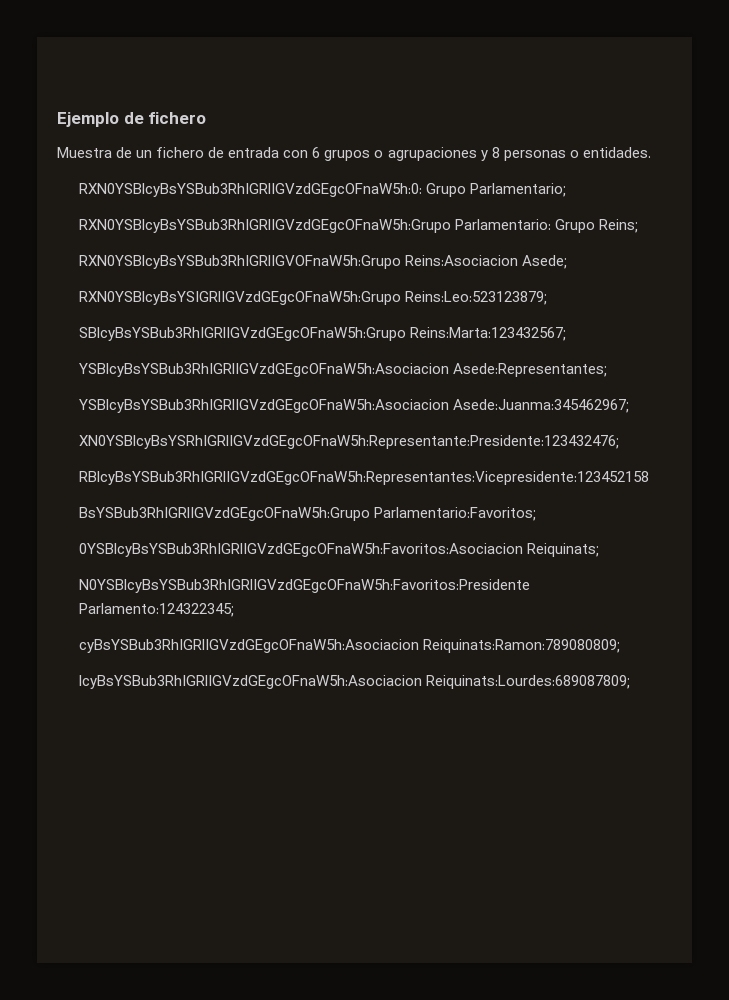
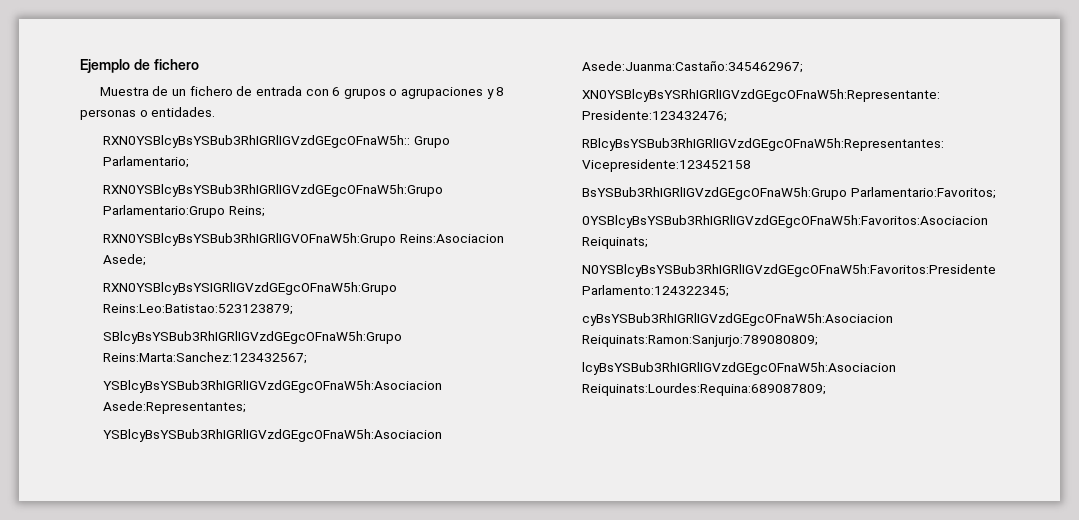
- RXN0YSBlcyBsYSBub3RhIGRlIGVzdGEgcOFnaW5h:0: Grupo Parlamentario;
+ RXN0YSBlcyBsYSBub3RhIGRlIGVzdGEgcOFnaW5h:: Grupo Parlamentario;
- RXN0YSBlcyBsYSBub3RhIGRlIGVzdGEgcOFnaW5h:Grupo Parlamentario: Grupo Reins;
+ RXN0YSBlcyBsYSBub3RhIGRlIGVzdGEgcOFnaW5h:Grupo Parlamentario:Grupo Reins;
- RXN0YSBlcyBsYSIGRlIGVzdGEgcOFnaW5h:Grupo Reins:Leo:523123879;
+ RXN0YSBlcyBsYSIGRlIGVzdGEgcOFnaW5h:Grupo Reins:Leo:Batistao:523123879;
- SBlcyBsYSBub3RhIGRlIGVzdGEgcOFnaW5h:Grupo Reins:Marta:123432567;
+ SBlcyBsYSBub3RhIGRlIGVzdGEgcOFnaW5h:Grupo Reins:Marta:Sanchez:123432567;
- YSBlcyBsYSBub3RhIGRlIGVzdGEgcOFnaW5h:Asociacion Asede:Juanma:345462967;
+ YSBlcyBsYSBub3RhIGRlIGVzdGEgcOFnaW5h:Asociacion Asede:Juanma:Castaño:345462967;
- cyBsYSBub3RhIGRlIGVzdGEgcOFnaW5h:Asociacion Reiquinats:Ramon:789080809;
+ cyBsYSBub3RhIGRlIGVzdGEgcOFnaW5h:Asociacion Reiquinats:Ramon:Sanjurjo:789080809;
- lcyBsYSBub3RhIGRlIGVzdGEgcOFnaW5h:Asociacion Reiquinats:Lourdes:689087809;
+ lcyBsYSBub3RhIGRlIGVzdGEgcOFnaW5h:Asociacion Reiquinats:Lourdes:Requina:689087809;

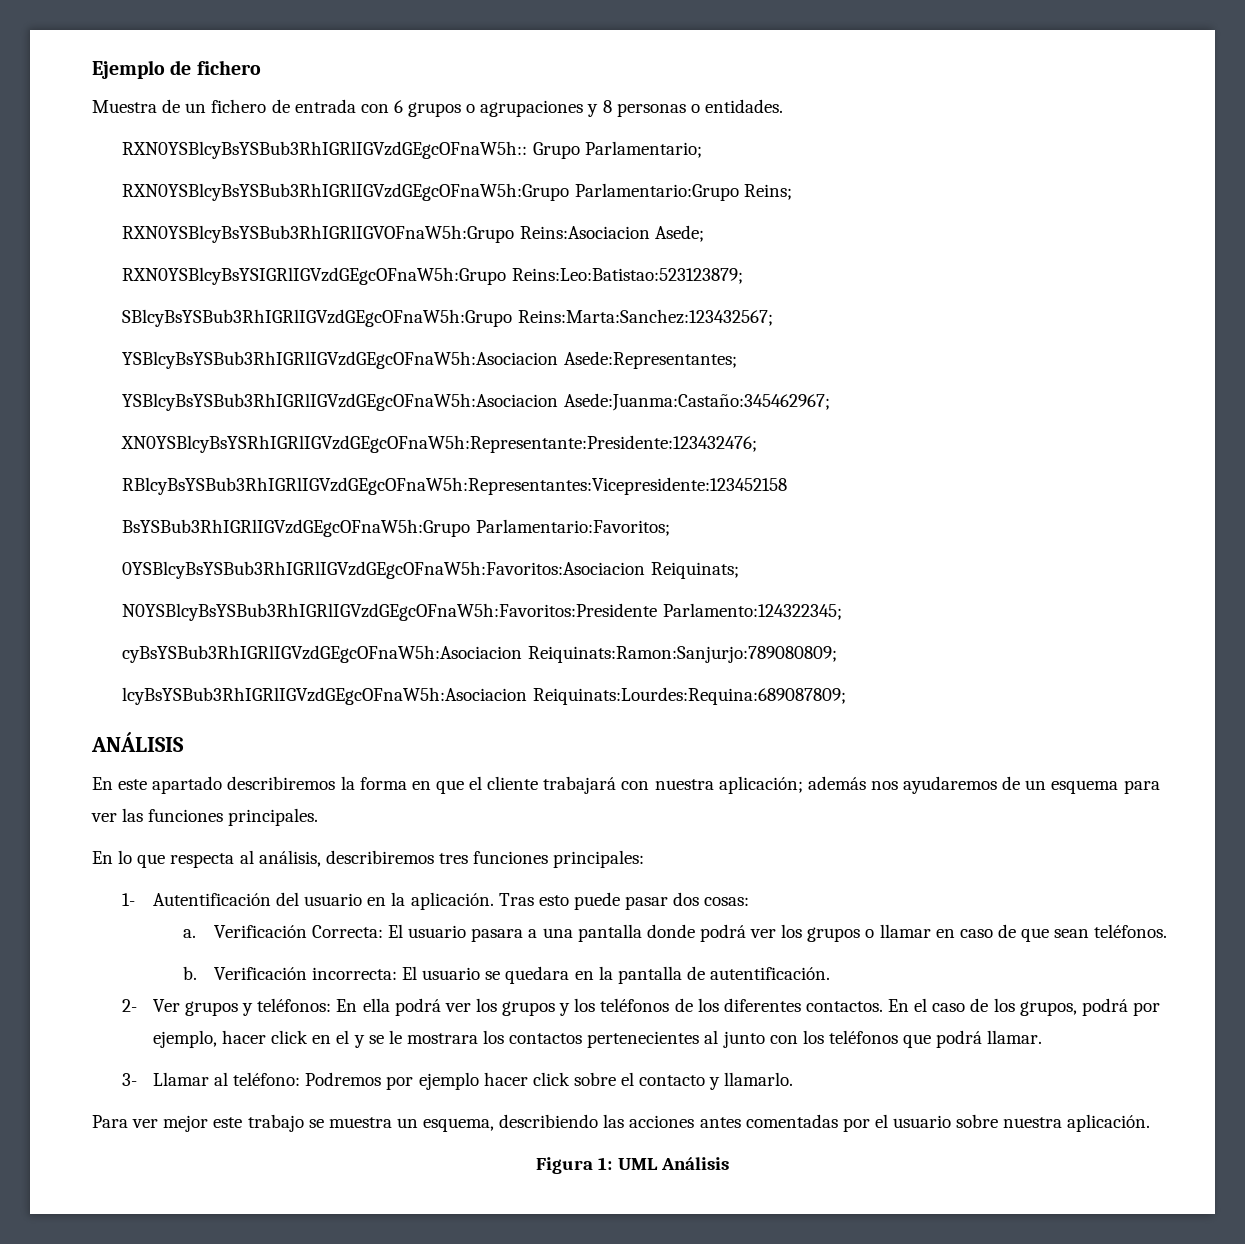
+ ANÁLISIS
+ En este apartado describiremos la forma en que el cliente trabajará con nuestra aplicación; además nos ayudaremos de un esquema para ver las funciones principales.
+ En lo que respecta al análisis, describiremos tres funciones principales:
+ 1- Autentificación del usuario en la aplicación. Tras esto puede pasar dos cosas:
+ a. Verificación Correcta: El usuario pasara a una pantalla donde podrá ver los grupos o llamar en caso de que sean teléfonos.
+ b. Verificación incorrecta: El usuario se quedara en la pantalla de autentificación.
+ 2- Ver grupos y teléfonos: En ella podrá ver los grupos y los teléfonos de los diferentes contactos. En el caso de los grupos, podrá por ejemplo, hacer click en el y se le mostrara los contactos pertenecientes al junto con los teléfonos que podrá llamar.
+ 3- Llamar al teléfono: Podremos por ejemplo hacer click sobre el contacto y llamarlo.
+ Para ver mejor este trabajo se muestra un esquema, describiendo las acciones antes comentadas por el usuario sobre nuestra aplicación.
+ Figura 1: UML Análisis

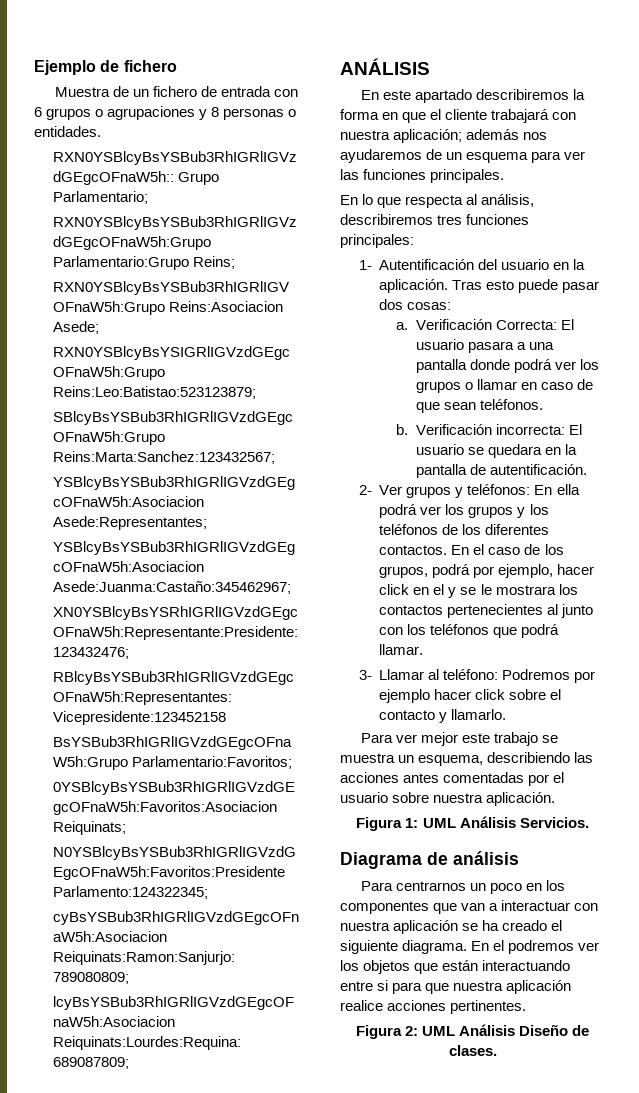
- Figura 1: UML Análisis
+ Figura 1: UML Análisis Servicios.
+ Diagrama de análisis
+ Para centrarnos un poco en los componentes que van a interactuar con nuestra aplicación se ha creado el siguiente diagrama. En el podremos ver los objetos que están interactuando entre si para que nuestra aplicación realice acciones pertinentes.
+ Figura 2: UML Análisis Diseño de clases.

